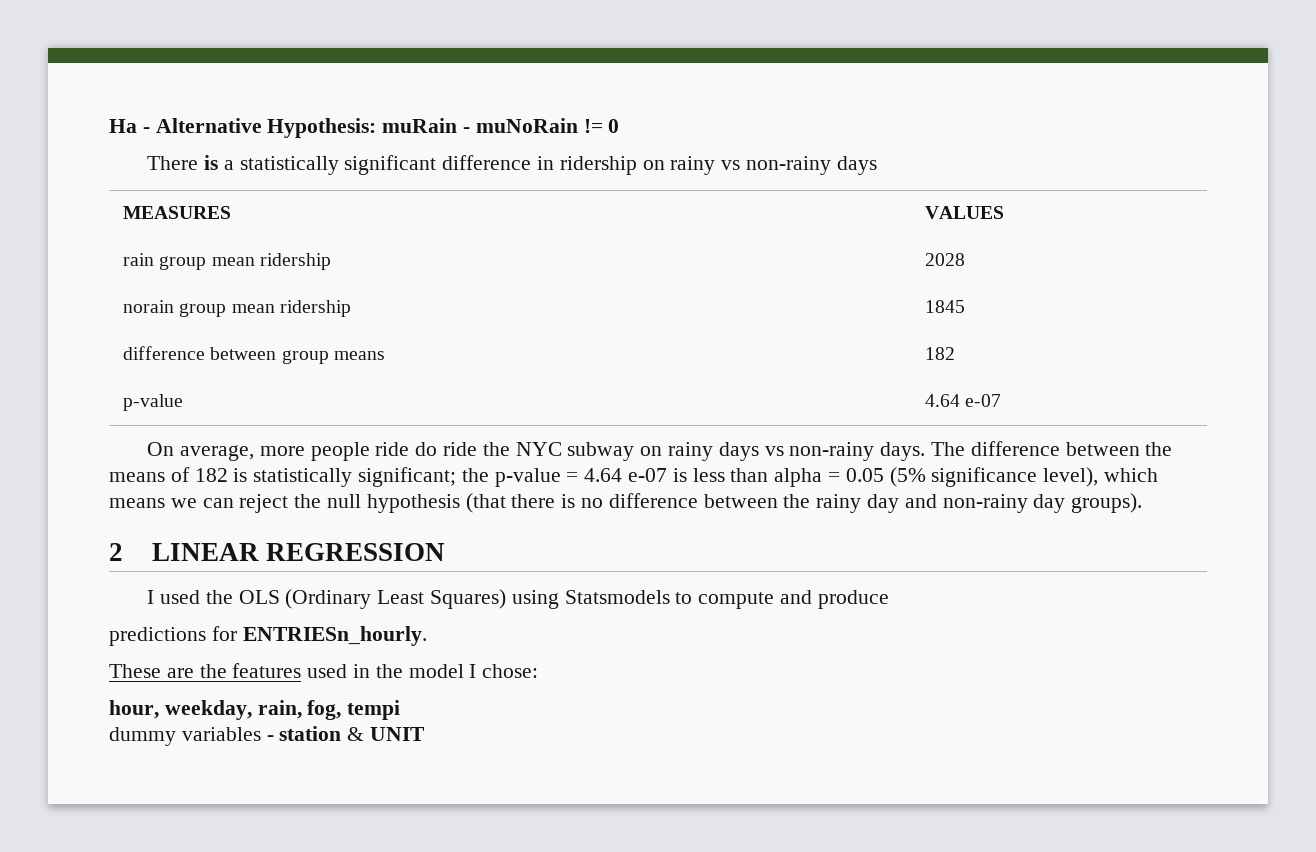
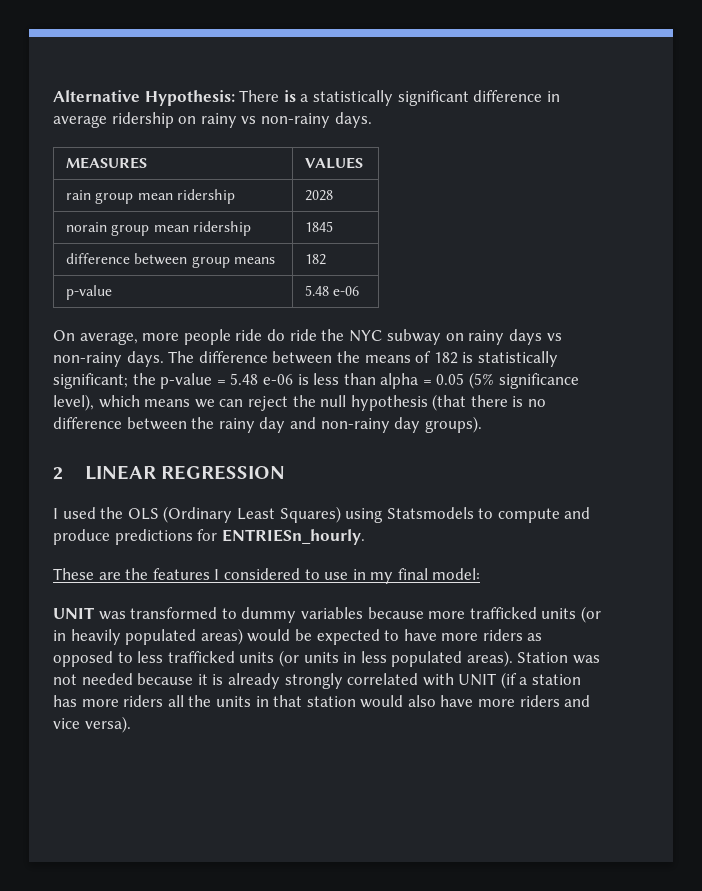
- Ha - Alternative Hypothesis: muRain - muNoRain != 0
- There is a statistically significant difference in ridership on rainy vs non-rainy days
+ Alternative Hypothesis: There is a statistically significant difference in average ridership on rainy vs non-rainy days.
- p-value | 4.64 e-07
+ p-value | 5.48 e-06
- The difference between the means of 182 is statistically significant; the p-value = 4.64 e-07 is less than alpha = 0.05 (5% significance level), which means we can reject the null hypothesis (that there is no difference between the rainy day and non-rainy day groups).
+ The difference between the means of 182 is statistically significant; the p-value = 5.48 e-06 is less than alpha = 0.05 (5% significance level), which means we can reject the null hypothesis (that there is no difference between the rainy day and non-rainy day groups).
- I used the OLS (Ordinary Least Squares) using Statsmodels to compute and produce
- predictions for ENTRIESn_hourly.
+ I used the OLS (Ordinary Least Squares) using Statsmodels to compute and produce predictions for ENTRIESn_hourly.
- These are the features used in the model I chose:
- hour, weekday, rain, fog, tempi
- dummy variables - station & UNIT
+ These are the features I considered to use in my final model:
+ UNIT was transformed to dummy variables because more trafficked units (or in heavily populated areas) would be expected to have more riders as opposed to less trafficked units (or units in less populated areas). Station was not needed because it is already strongly correlated with UNIT (if a station has more riders all the units in that station would also have more riders and vice versa).

